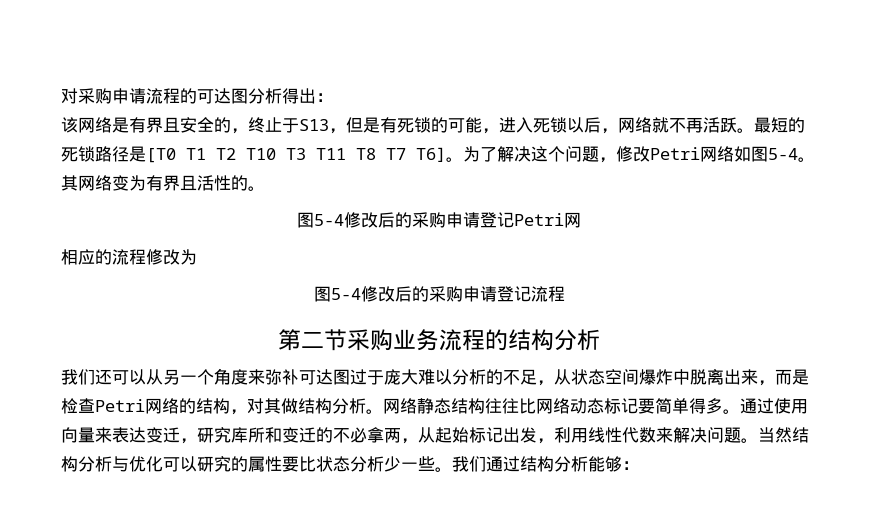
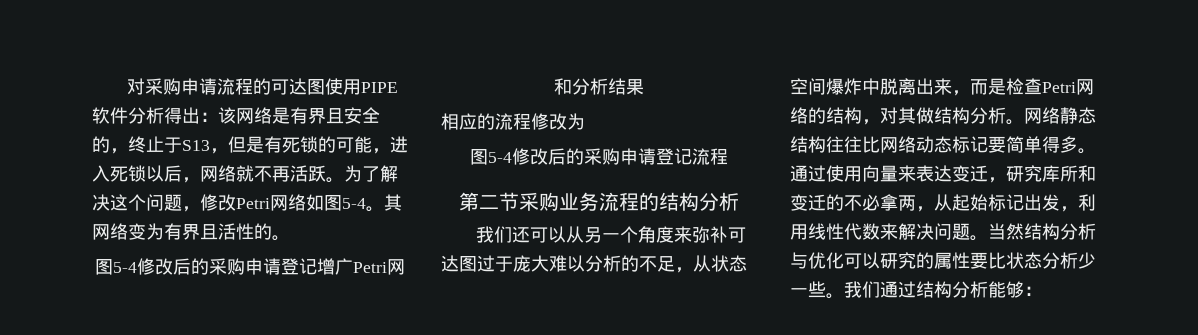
- 对采购申请流程的可达图分析得出：
- 该网络是有界且安全的，终止于S13，但是有死锁的可能，进入死锁以后，网络就不再活跃。
+ 对采购申请流程的可达图使用PIPE软件分析得出：该网络是有界且安全的，终止于S13，但是有死锁的可能，进入死锁以后，网络就不再活跃。
- 最短的死锁路径是[T0 T1 T2 T10 T3 T11 T8 T7 T6]。
- 图5-4修改后的采购申请登记Petri网
+ 图5-4修改后的采购申请登记增广Petri网和分析结果

